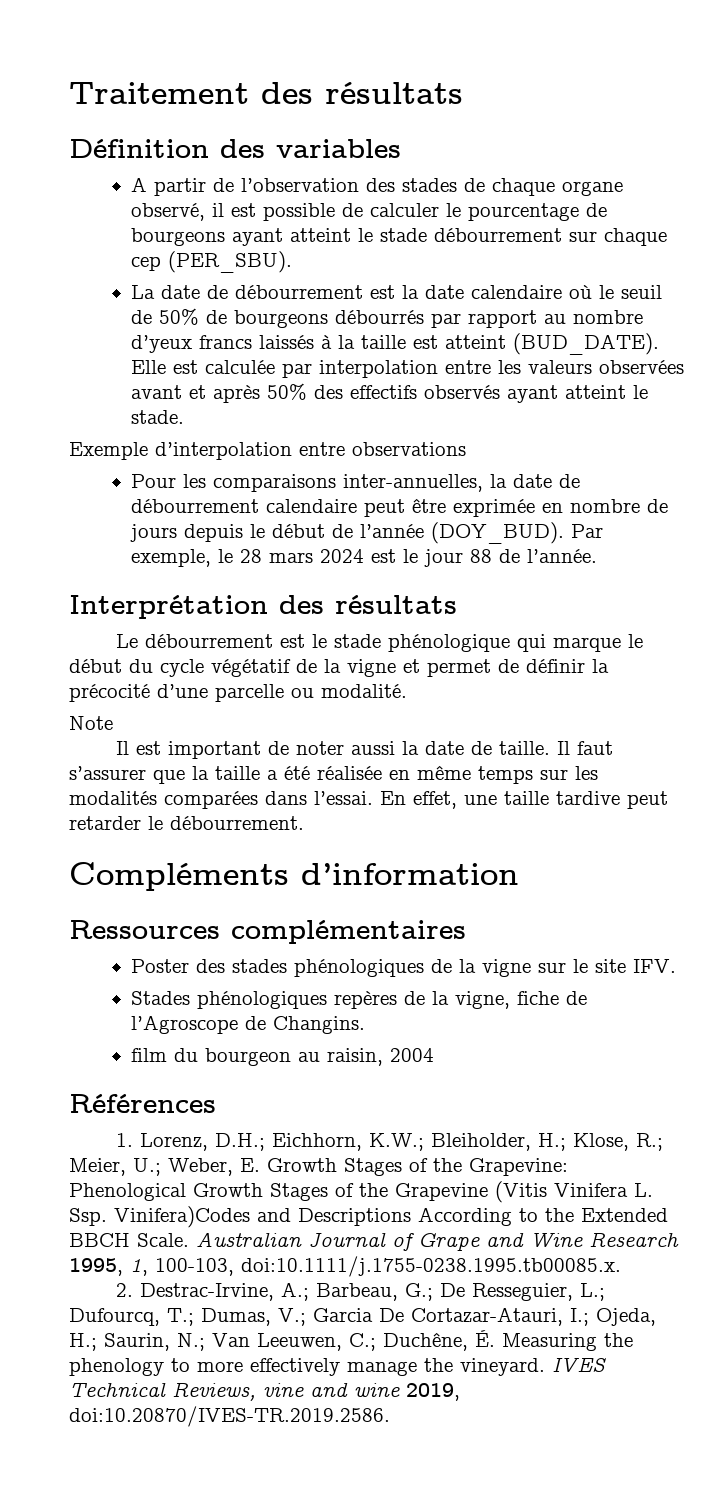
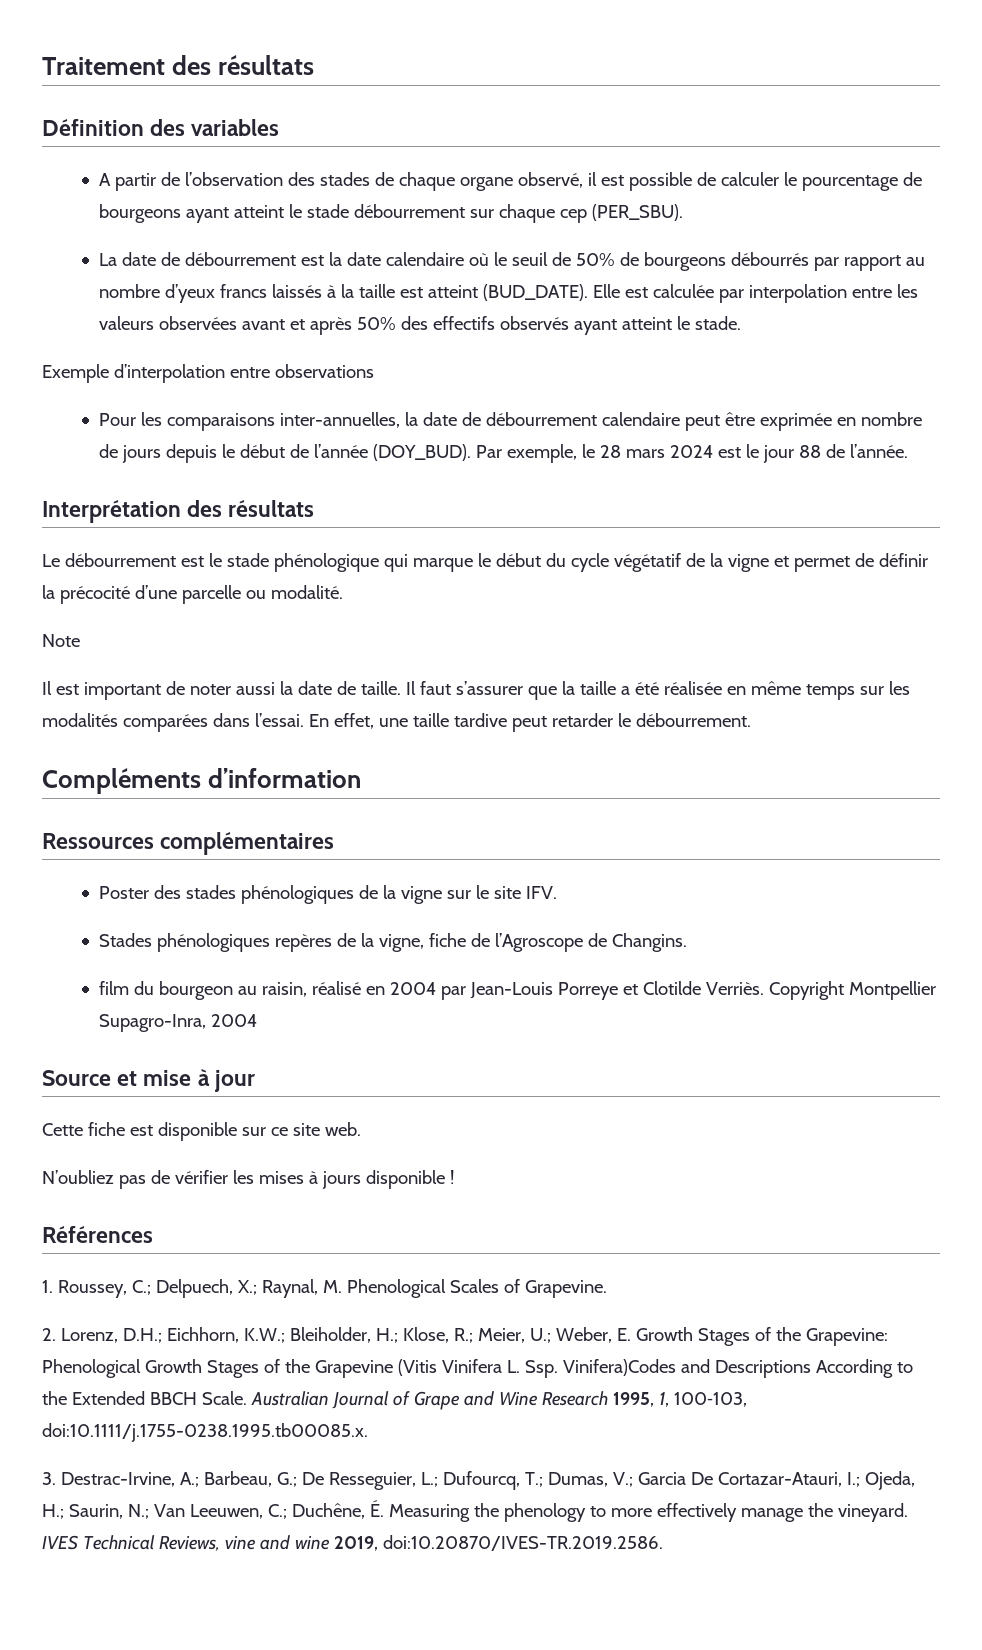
- film du bourgeon au raisin, 2004
+ film du bourgeon au raisin, réalisé en 2004 par Jean-Louis Porreye et Clotilde Verriès. Copyright Montpellier Supagro-Inra, 2004
+ Source et mise à jour
+ Cette fiche est disponible sur ce site web.
+ N’oubliez pas de vérifier les mises à jours disponible !
  Références
- 1. Lorenz, D.H.; Eichhorn, K.W.; Bleiholder, H.; Klose, R.; Meier, U.; Weber, E. Growth Stages of the Grapevine: Phenological Growth Stages of the Grapevine (Vitis Vinifera L. Ssp. Vinifera)Codes and Descriptions According to the Extended BBCH Scale.
+ 1. Roussey, C.; Delpuech, X.; Raynal, M. Phenological Scales of Grapevine.
+ 2. Lorenz, D.H.; Eichhorn, K.W.; Bleiholder, H.; Klose, R.; Meier, U.; Weber, E. Growth Stages of the Grapevine: Phenological Growth Stages of the Grapevine (Vitis Vinifera L. Ssp. Vinifera)Codes and Descriptions According to the Extended BBCH Scale.
- 2. Destrac-Irvine, A.; Barbeau, G.; De Resseguier, L.; Dufourcq, T.; Dumas, V.; Garcia De Cortazar-Atauri, I.; Ojeda, H.; Saurin, N.; Van Leeuwen, C.; Duchêne, É. Measuring the phenology to more effectively manage the vineyard.
+ 3. Destrac-Irvine, A.; Barbeau, G.; De Resseguier, L.; Dufourcq, T.; Dumas, V.; Garcia De Cortazar-Atauri, I.; Ojeda, H.; Saurin, N.; Van Leeuwen, C.; Duchêne, É. Measuring the phenology to more effectively manage the vineyard.

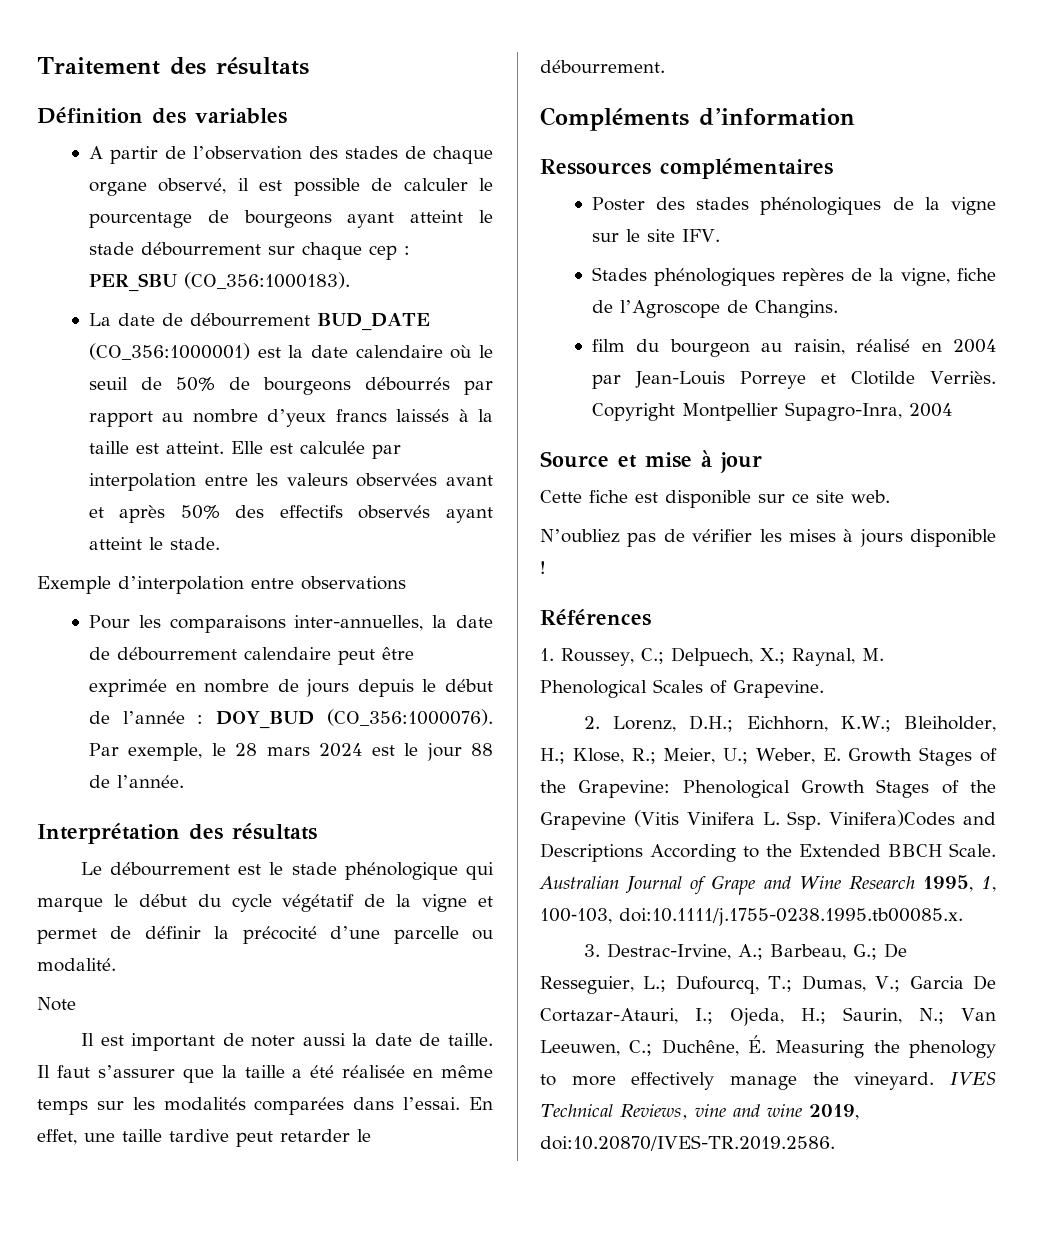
- A partir de l’observation des stades de chaque organe observé, il est possible de calculer le pourcentage de bourgeons ayant atteint le stade débourrement sur chaque cep (PER_SBU).
+ A partir de l’observation des stades de chaque organe observé, il est possible de calculer le pourcentage de bourgeons ayant atteint le stade débourrement sur chaque cep : PER_SBU (CO_356:1000183).
- La date de débourrement est la date calendaire où le seuil de 50% de bourgeons débourrés par rapport au nombre d’yeux francs laissés à la taille est atteint (BUD_DATE).
+ La date de débourrement BUD_DATE (CO_356:1000001) est la date calendaire où le seuil de 50% de bourgeons débourrés par rapport au nombre d’yeux francs laissés à la taille est atteint.
- Pour les comparaisons inter-annuelles, la date de débourrement calendaire peut être exprimée en nombre de jours depuis le début de l’année (DOY_BUD).
+ Pour les comparaisons inter-annuelles, la date de débourrement calendaire peut être exprimée en nombre de jours depuis le début de l’année : DOY_BUD (CO_356:1000076).

